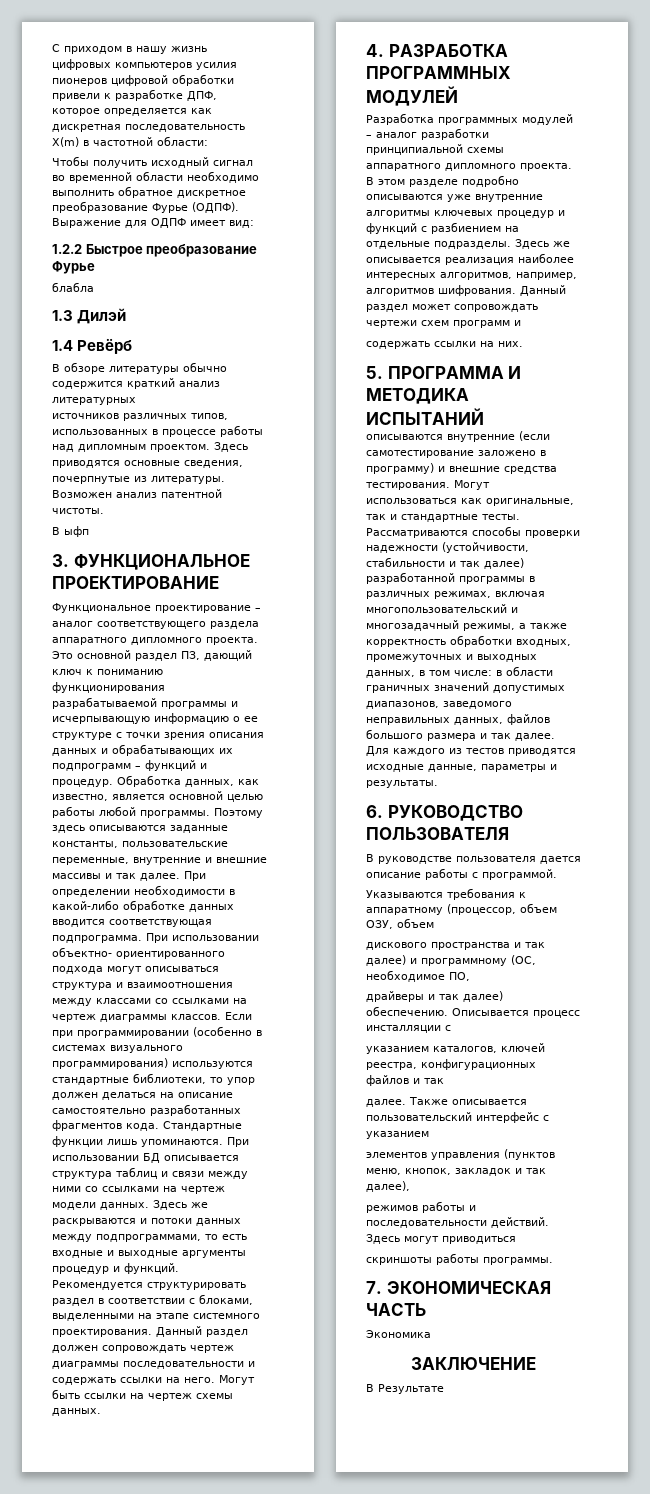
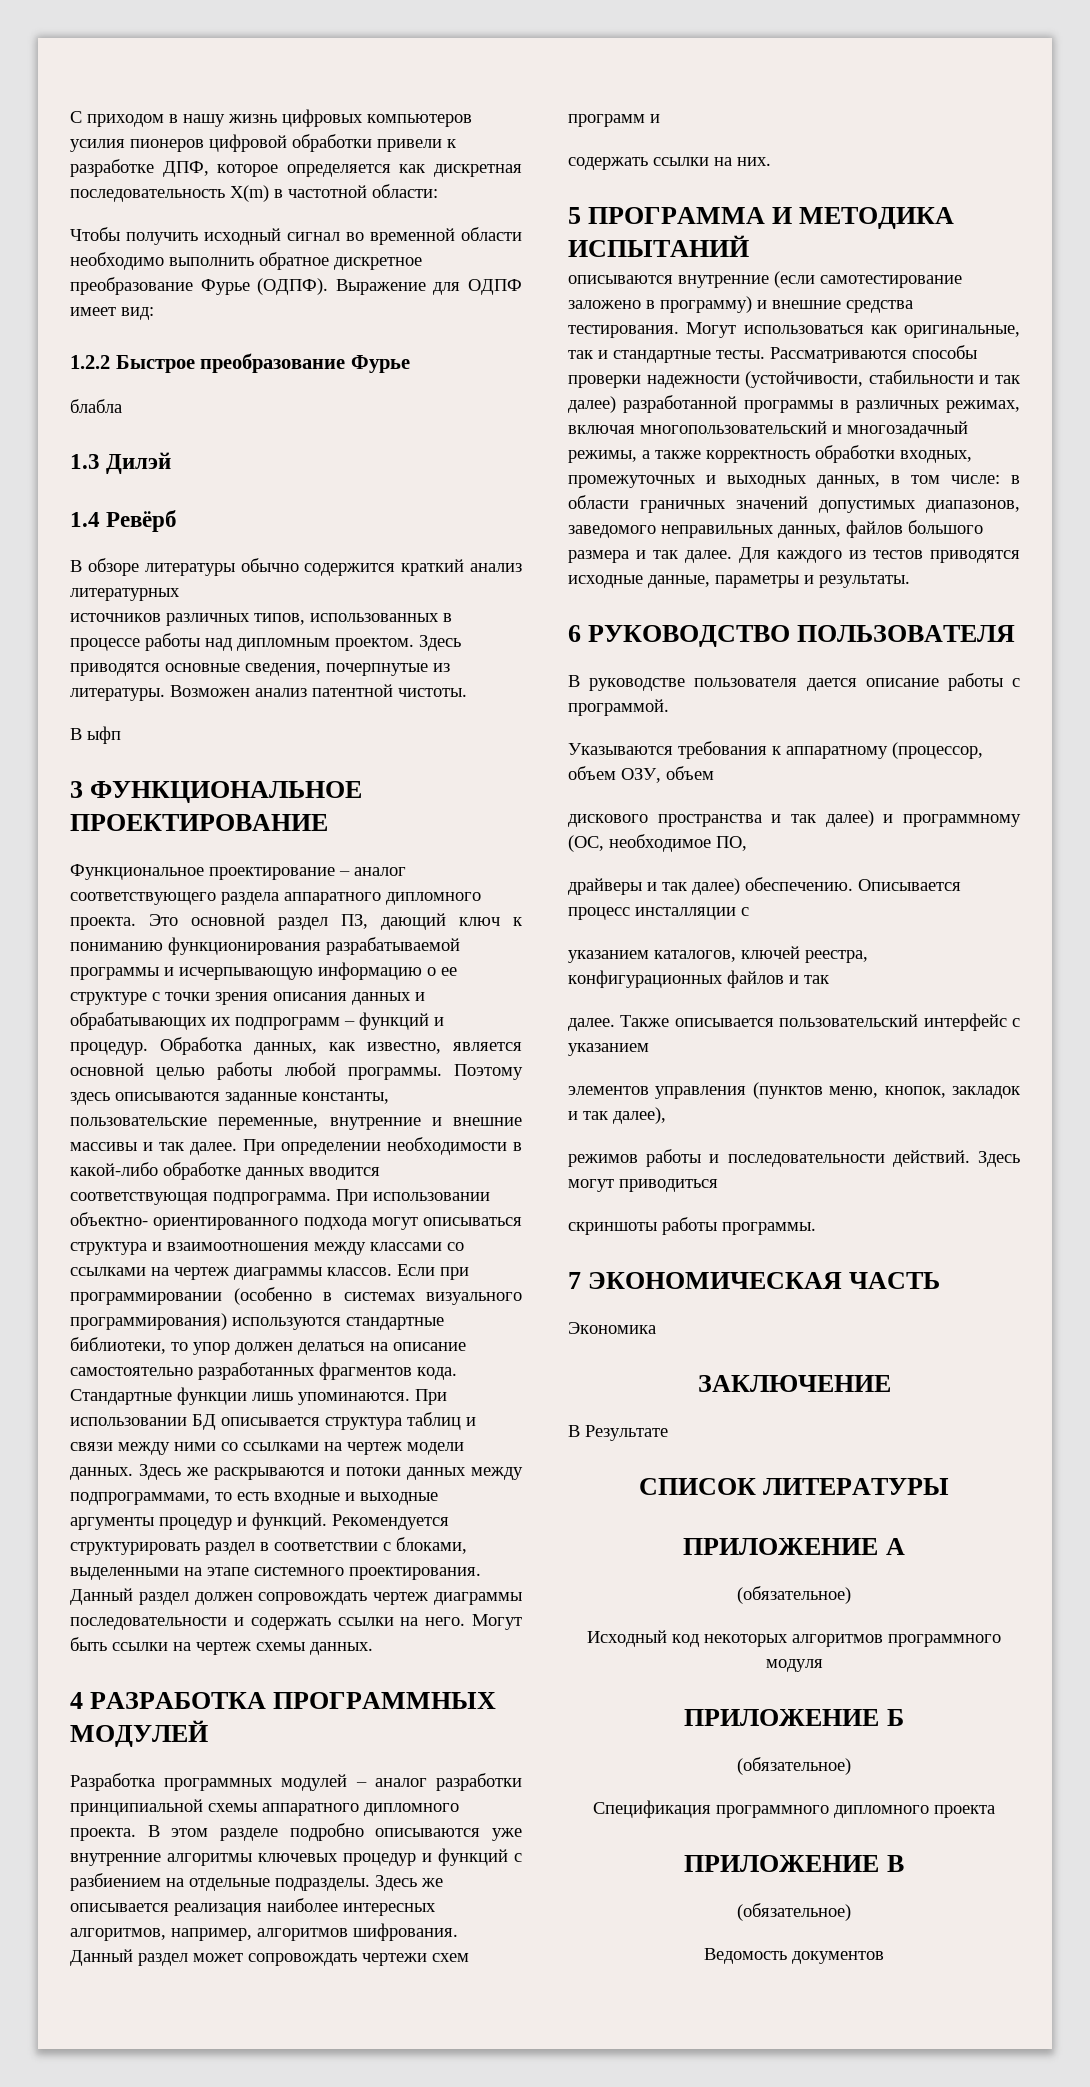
- 3. ФУНКЦИОНАЛЬНОЕ ПРОЕКТИРОВАНИЕ
+ 3 ФУНКЦИОНАЛЬНОЕ ПРОЕКТИРОВАНИЕ
- 4. РАЗРАБОТКА ПРОГРАММНЫХ МОДУЛЕЙ
+ 4 РАЗРАБОТКА ПРОГРАММНЫХ МОДУЛЕЙ
- 5. ПРОГРАММА И МЕТОДИКА ИСПЫТАНИЙ
+ 5 ПРОГРАММА И МЕТОДИКА ИСПЫТАНИЙ
- 6. РУКОВОДСТВО ПОЛЬЗОВАТЕЛЯ
+ 6 РУКОВОДСТВО ПОЛЬЗОВАТЕЛЯ
- 7. ЭКОНОМИЧЕСКАЯ ЧАСТЬ
+ 7 ЭКОНОМИЧЕСКАЯ ЧАСТЬ
+ СПИСОК ЛИТЕРАТУРЫ
+ ПРИЛОЖЕНИЕ А
+ (обязательное)
+ Исходный код некоторых алгоритмов программного модуля
+ ПРИЛОЖЕНИЕ Б
+ (обязательное)
+ Спецификация программного дипломного проекта
+ ПРИЛОЖЕНИЕ В
+ (обязательное)
+ Ведомость документов

